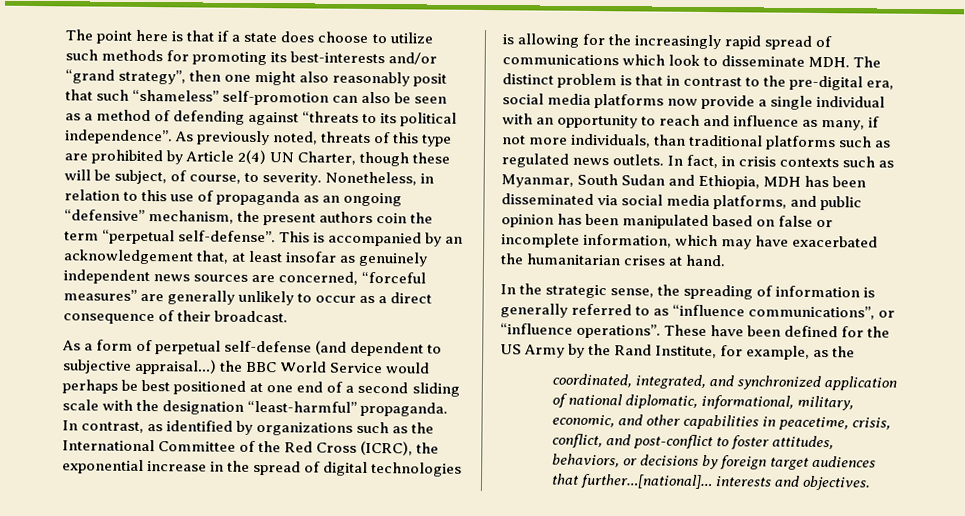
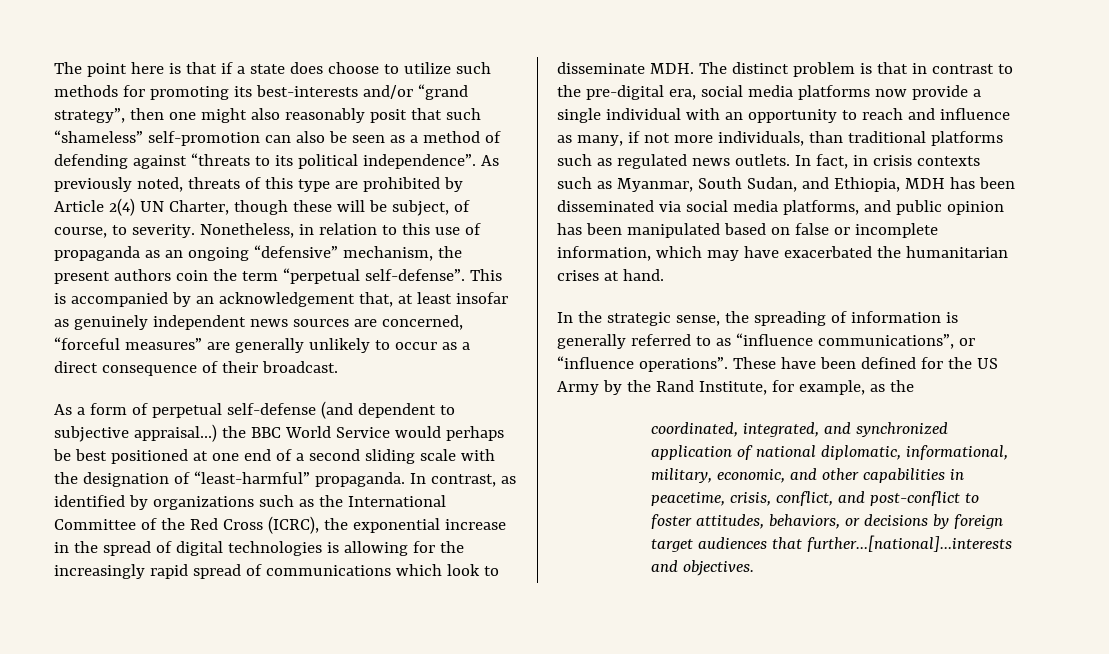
- As a form of perpetual self-defense (and dependent to subjective appraisal…) the BBC World Service would perhaps be best positioned at one end of a second sliding scale with the designation “least-harmful” propaganda.
+ As a form of perpetual self-defense (and dependent to subjective appraisal…) the BBC World Service would perhaps be best positioned at one end of a second sliding scale with the designation of “least-harmful” propaganda.
- In fact, in crisis contexts such as Myanmar, South Sudan and Ethiopia, MDH has been disseminated via social media platforms, and public opinion has been manipulated based on false or incomplete information, which may have exacerbated the humanitarian crises at hand.
+ In fact, in crisis contexts such as Myanmar, South Sudan, and Ethiopia, MDH has been disseminated via social media platforms, and public opinion has been manipulated based on false or incomplete information, which may have exacerbated the humanitarian crises at hand.
- coordinated, integrated, and synchronized application of national diplomatic, informational, military, economic, and other capabilities in peacetime, crisis, conflict, and post-conflict to foster attitudes, behaviors, or decisions by foreign target audiences that further…[national]… interests and objectives.
+ coordinated, integrated, and synchronized application of national diplomatic, informational, military, economic, and other capabilities in peacetime, crisis, conflict, and post-conflict to foster attitudes, behaviors, or decisions by foreign target audiences that further…[national]…interests and objectives.

